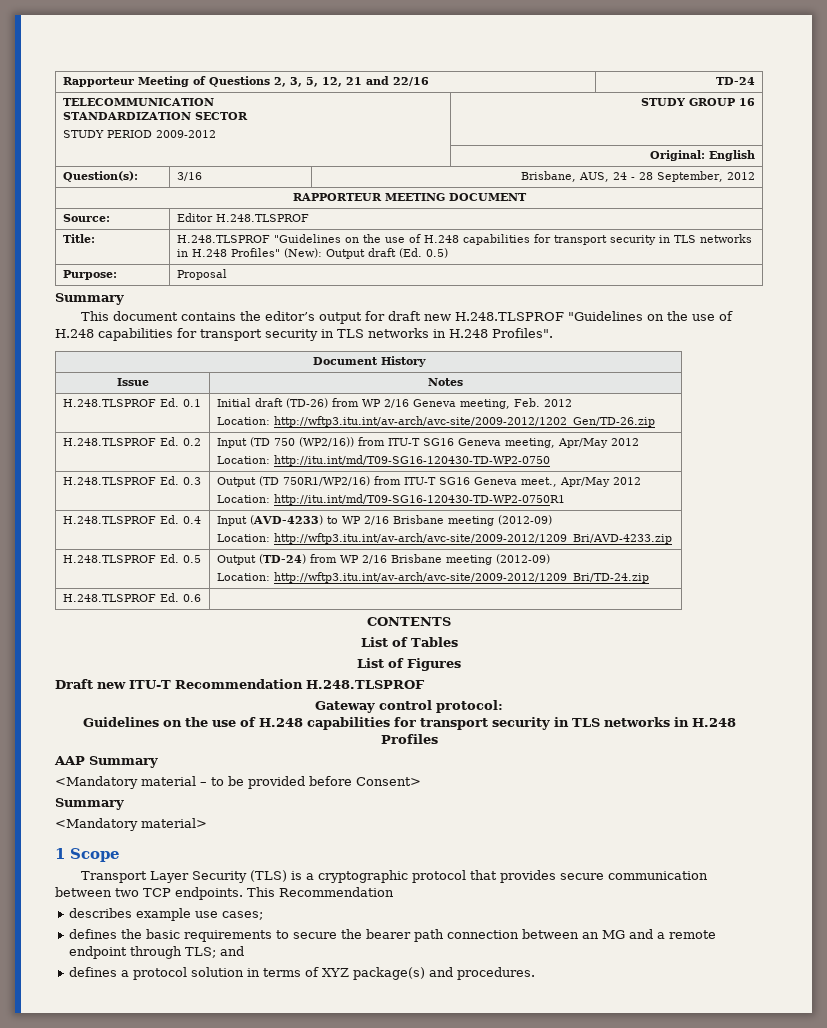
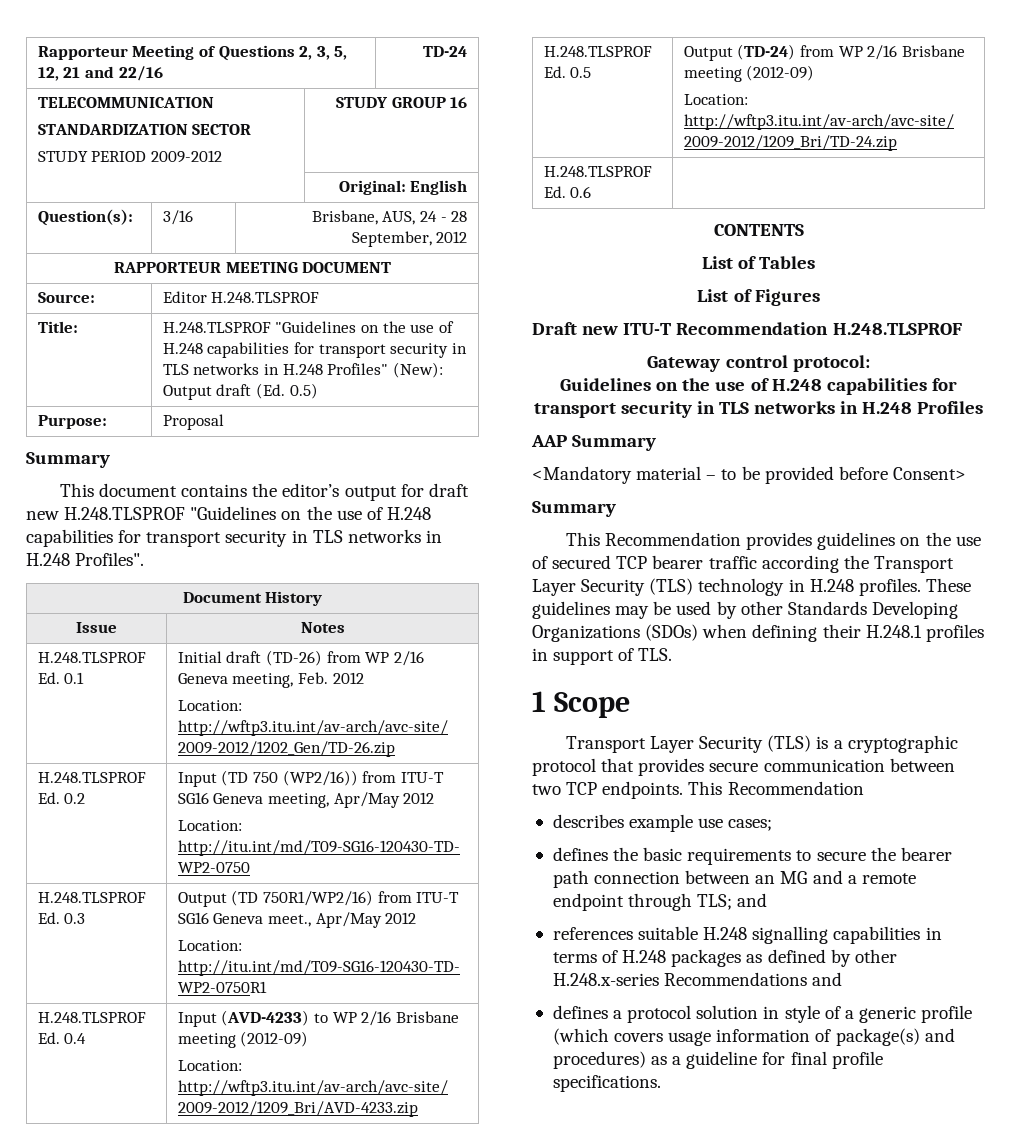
- <Mandatory material>
+ This Recommendation provides guidelines on the use of secured TCP bearer traffic according the Transport Layer Security (TLS) technology in H.248 profiles. These guidelines may be used by other Standards Developing Organizations (SDOs) when defining their H.248.1 profiles in support of TLS.
+ references suitable H.248 signalling capabilities in terms of H.248 packages as defined by other H.248.x-series Recommendations and
- defines a protocol solution in terms of XYZ package(s) and procedures.
+ defines a protocol solution in style of a generic profile (which covers usage information of package(s) and procedures) as a guideline for final profile specifications.

